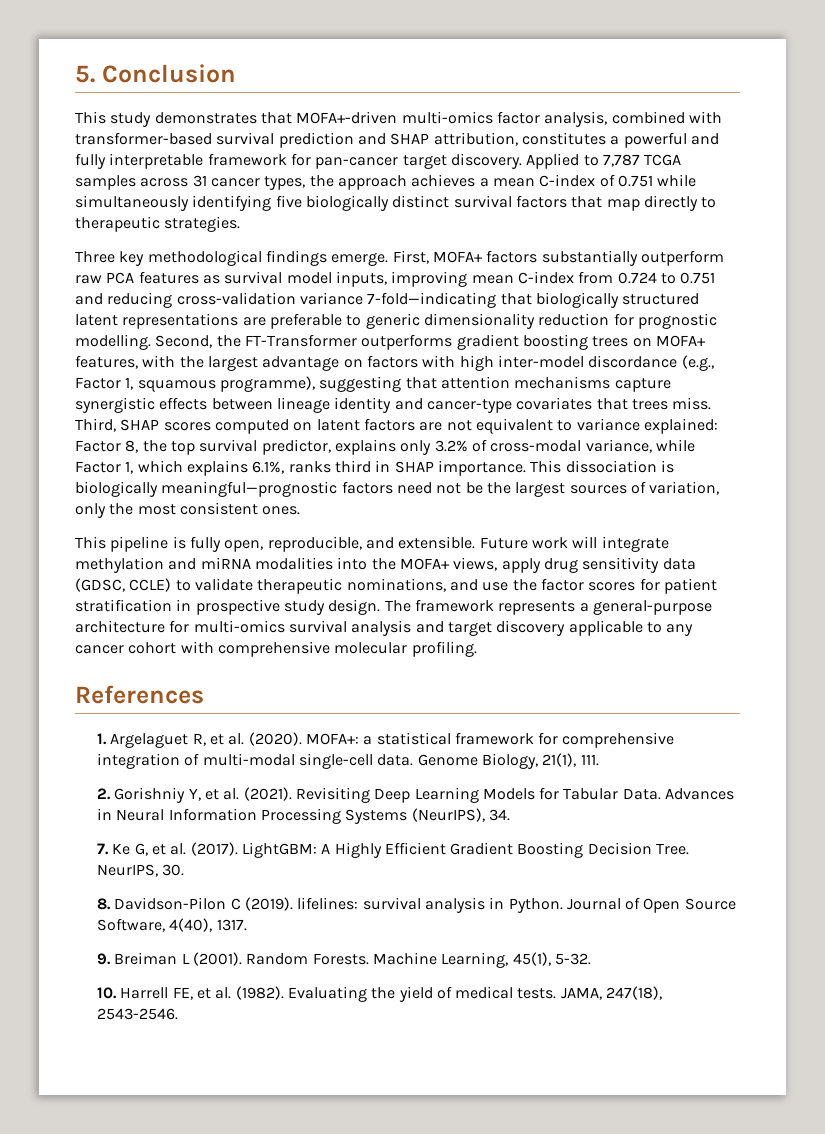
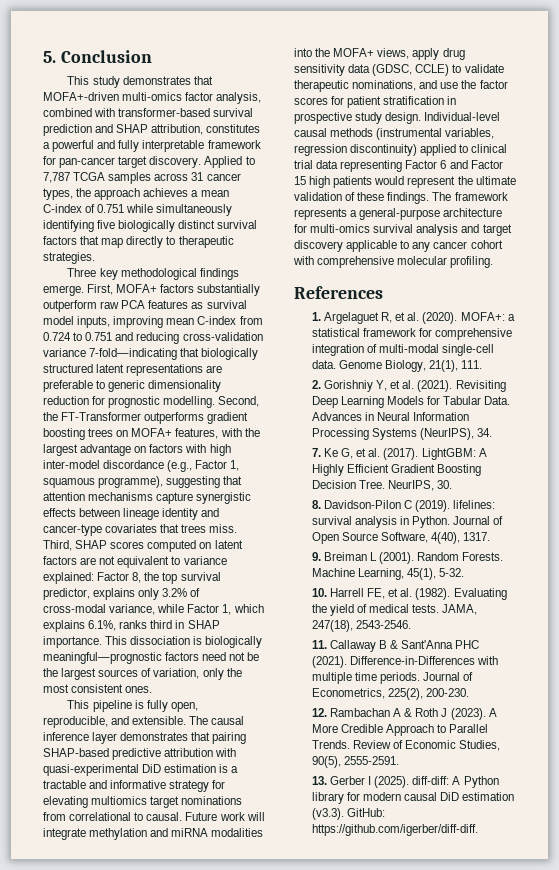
+ The causal inference layer demonstrates that pairing SHAP-based predictive attribution with quasi-experimental DiD estimation is a tractable and informative strategy for elevating multiomics target nominations from correlational to causal.
+ Individual-level causal methods (instrumental variables, regression discontinuity) applied to clinical trial data representing Factor 6 and Factor 15 high patients would represent the ultimate validation of these findings.
+ 11. Callaway B & Sant'Anna PHC (2021). Difference-in-Differences with multiple time periods. Journal of Econometrics, 225(2), 200-230.
+ 12. Rambachan A & Roth J (2023). A More Credible Approach to Parallel Trends. Review of Economic Studies, 90(5), 2555-2591.
+ 13. Gerber I (2025). diff-diff: A Python library for modern causal DiD estimation (v3.3). GitHub: https://github.com/igerber/diff-diff.

